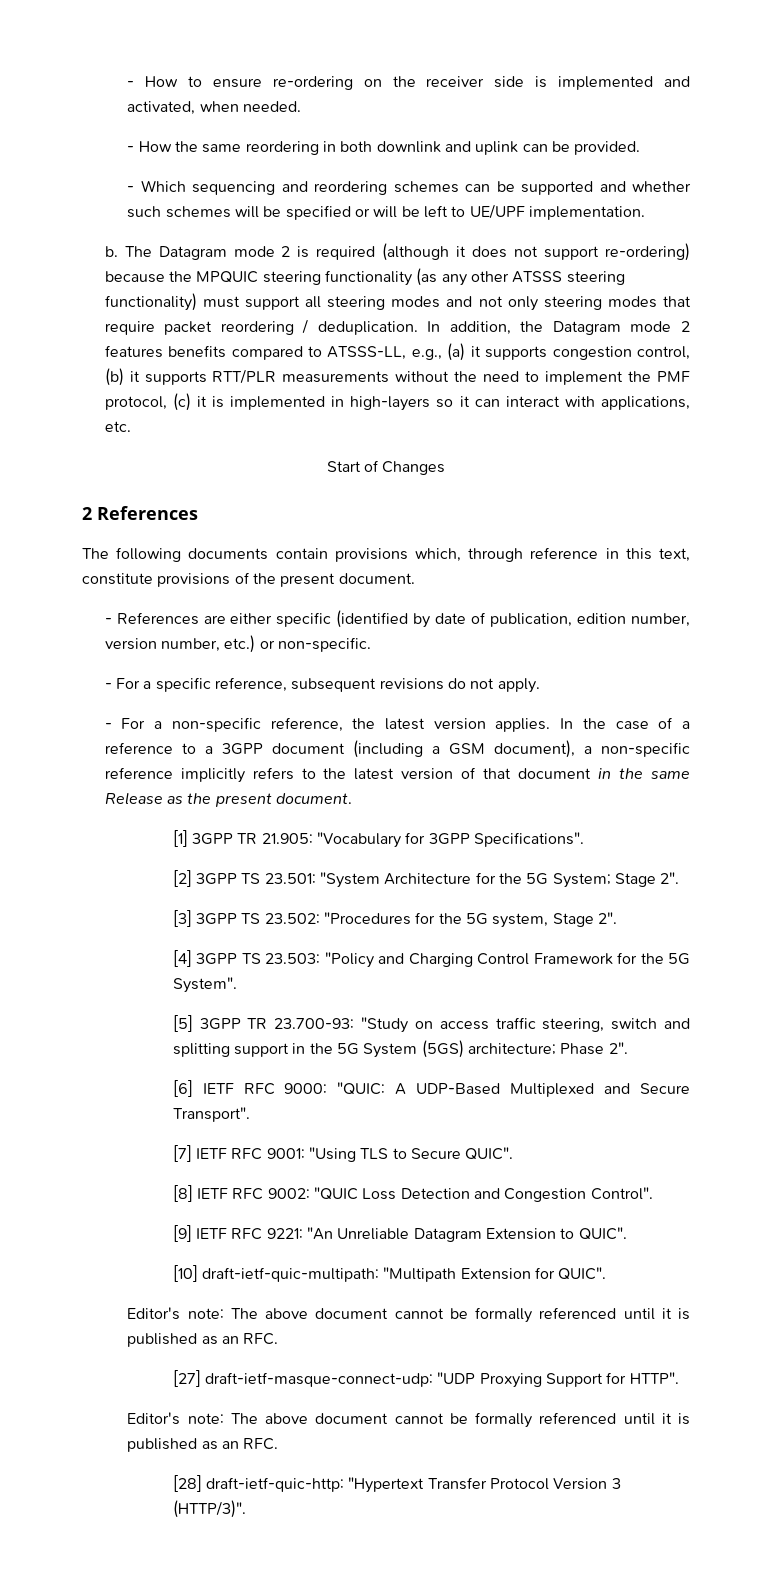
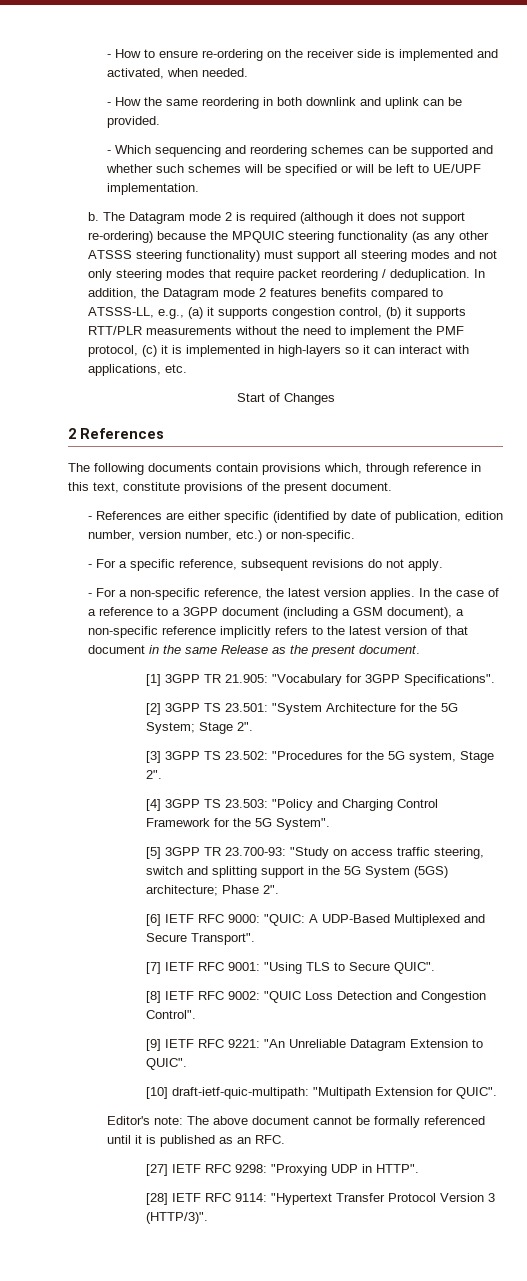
- [27] draft-ietf-masque-connect-udp: "UDP Proxying Support for HTTP".
- Editor's note: The above document cannot be formally referenced until it is published as an RFC.
- [28] draft-ietf-quic-http: "Hypertext Transfer Protocol Version 3 (HTTP/3)".
+ [27] IETF RFC 9298: "Proxying UDP in HTTP".
+ [28] IETF RFC 9114: "Hypertext Transfer Protocol Version 3 (HTTP/3)".

